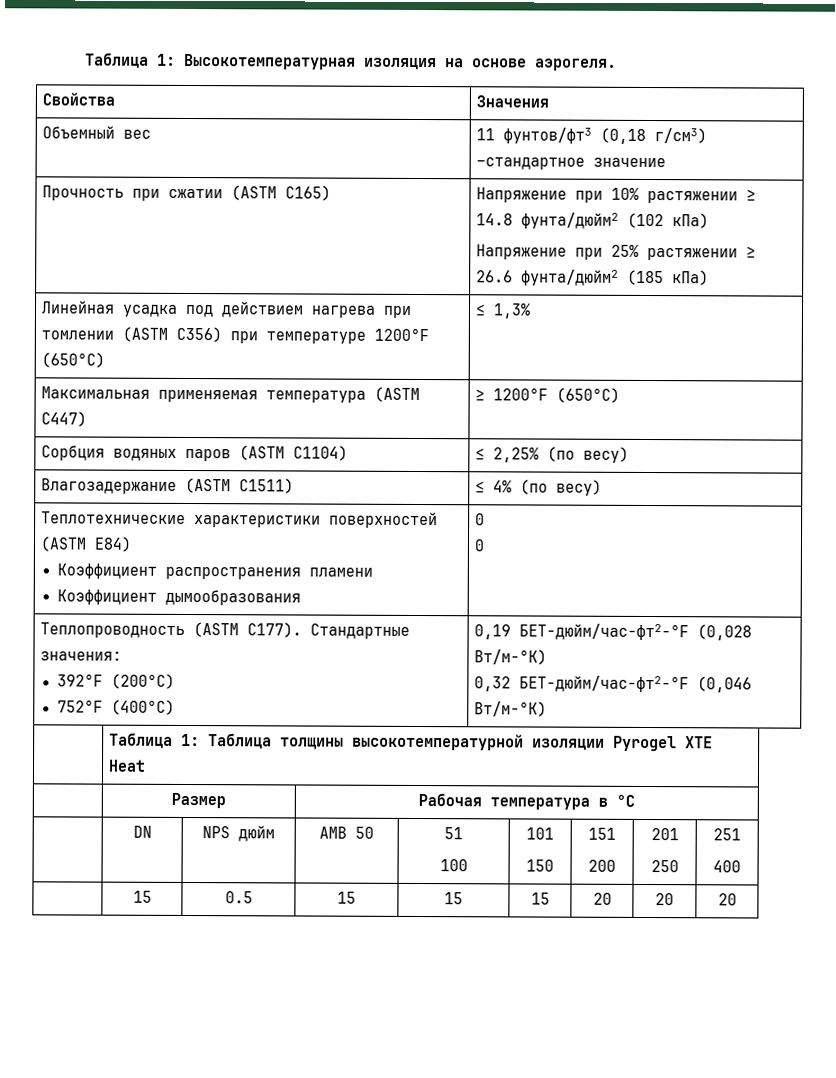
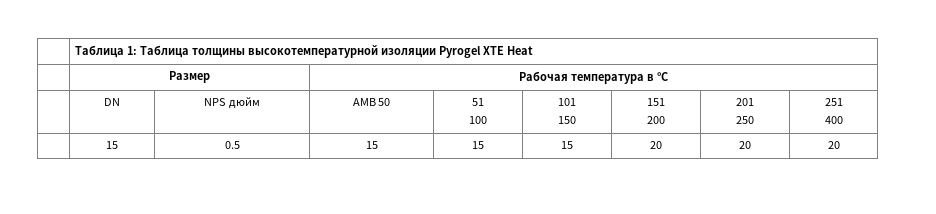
- Таблица 1: Высокотемпературная изоляция на основе аэрогеля.
- Свойства | Значения
- Объемный вес | 11 фунтов/фт3 (0,18 г/см3) –стандартное значение
- Прочность при сжатии (ASTM C165) | Напряжение при 10% растяжении ≥ 14.8 фунта/дюйм2 (102 кПа)
- Напряжение при 25% растяжении ≥ 26.6 фунта/дюйм2 (185 кПа)
- Линейная усадка под действием нагрева при томлении (ASTM C356) при температуре 1200°F (650°C) | ≤ 1,3%
- Максимальная применяемая температура (ASTM C447) | ≥ 1200°F (650°C)
- Сорбция водяных паров (ASTM C1104) | ≤ 2,25% (по весу)
- Влагозадержание (ASTM C1511) | ≤ 4% (по весу)
- Теплотехнические характеристики поверхностей (ASTM Е84)
- Коэффициент распространения пламени
- Коэффициент дымообразования | 0
- 0
- Теплопроводность (ASTM C177). Стандартные значения:
- 392°F (200°C)
- 752°F (400°C) | 0,19 БЕТ-дюйм/час-фт2-°F (0,028 Вт/м-°К)
- 0,32 БЕТ-дюйм/час-фт2-°F (0,046 Вт/м-°К)

